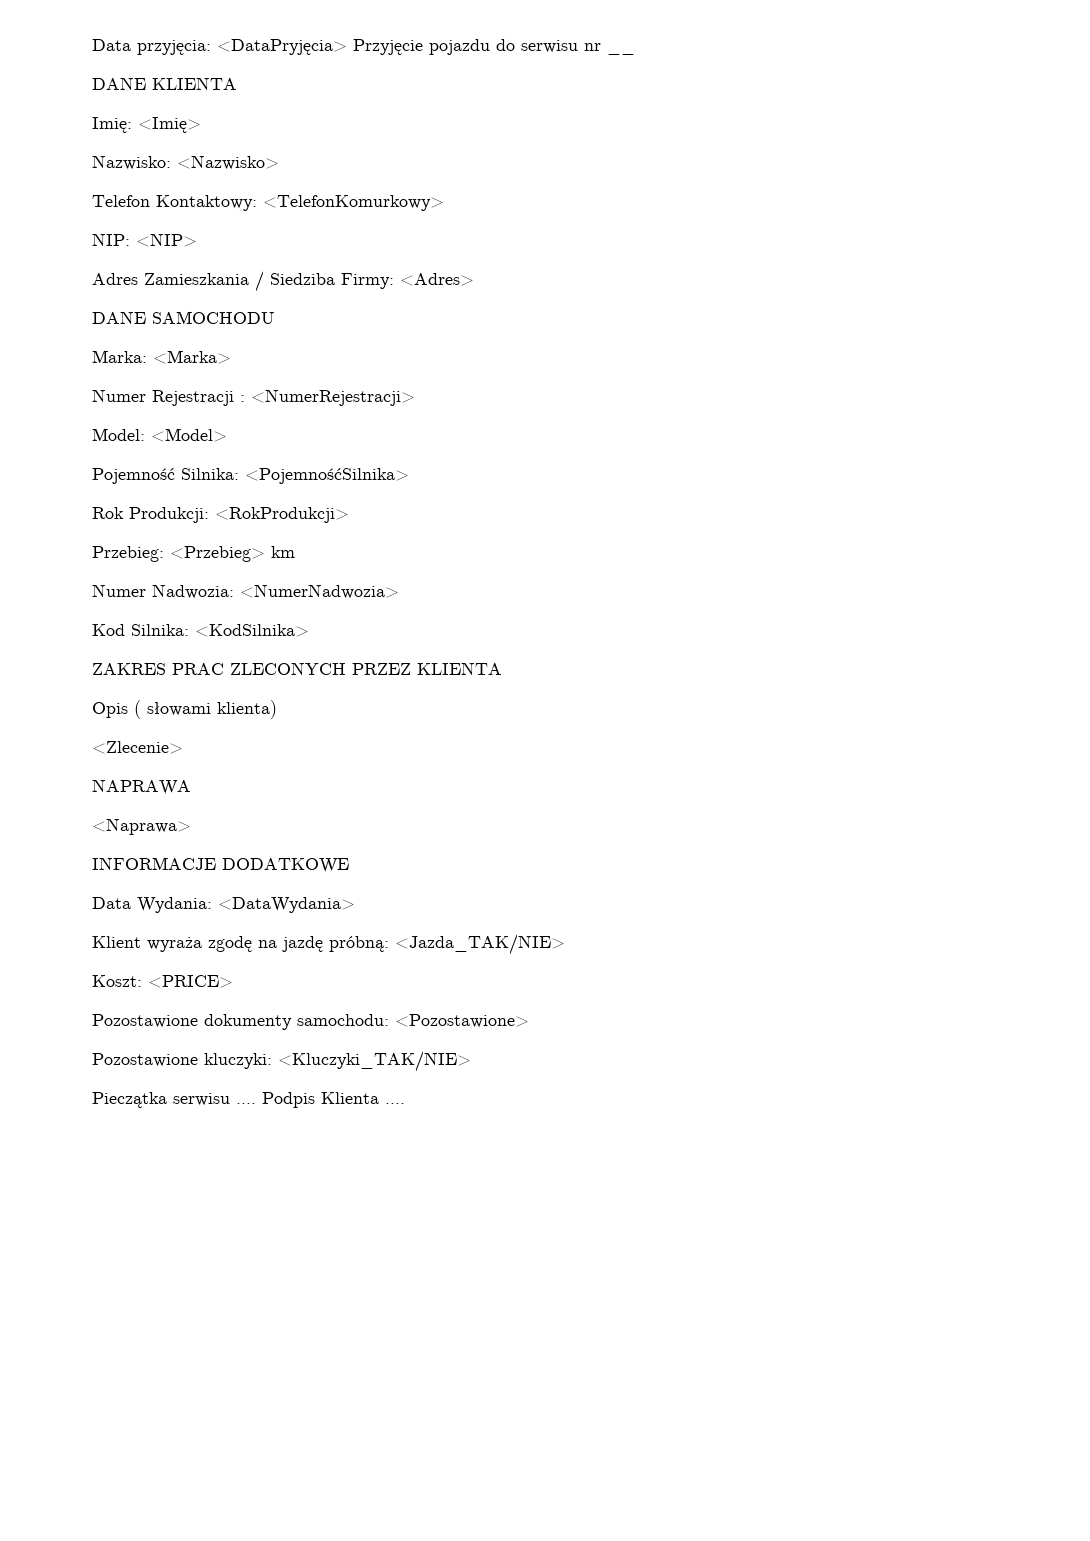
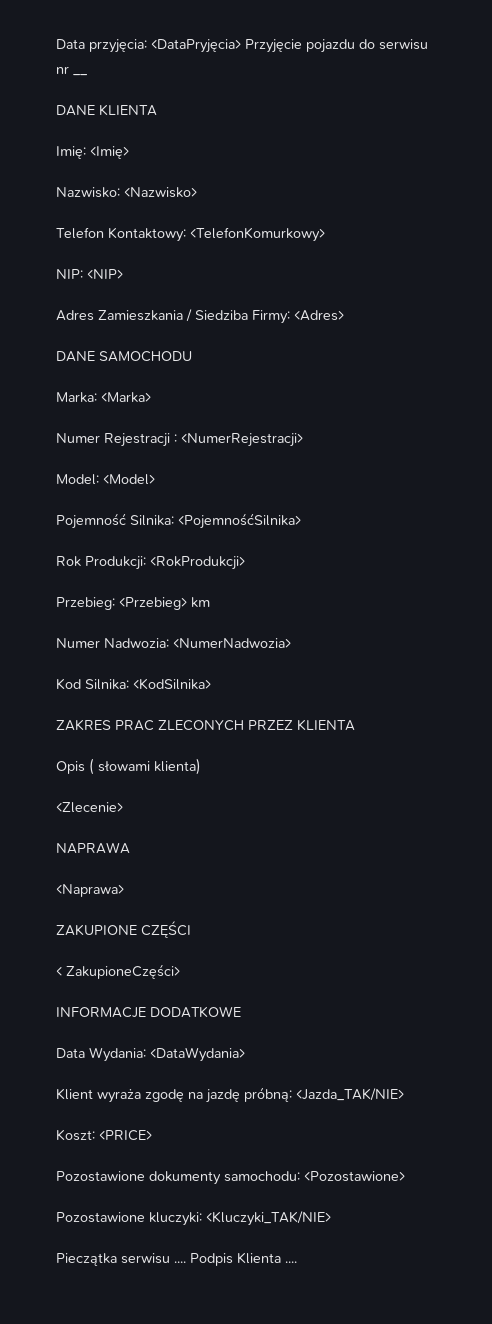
+ ZAKUPIONE CZĘŚCI
+ < ZakupioneCzęści>

